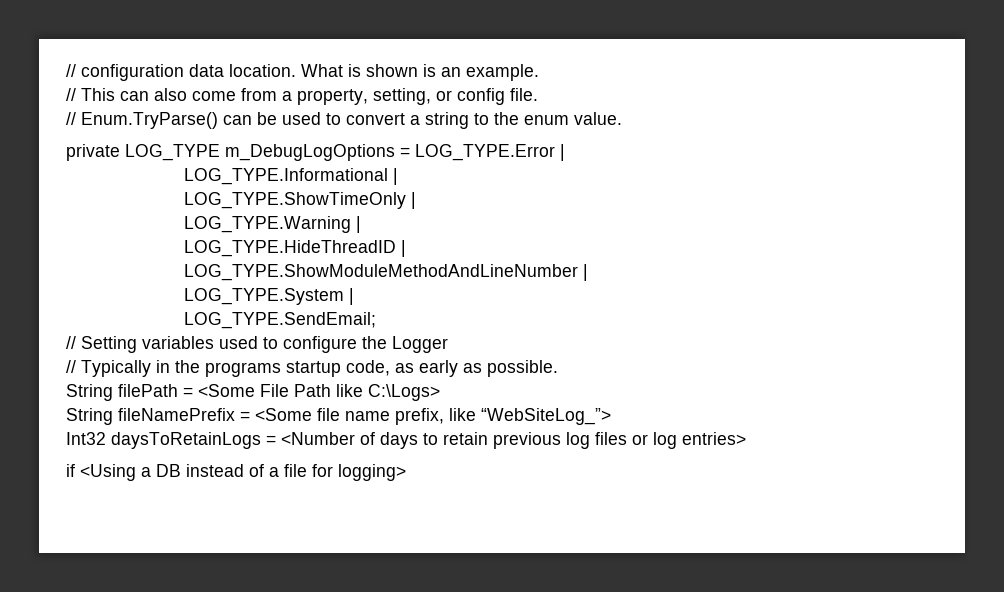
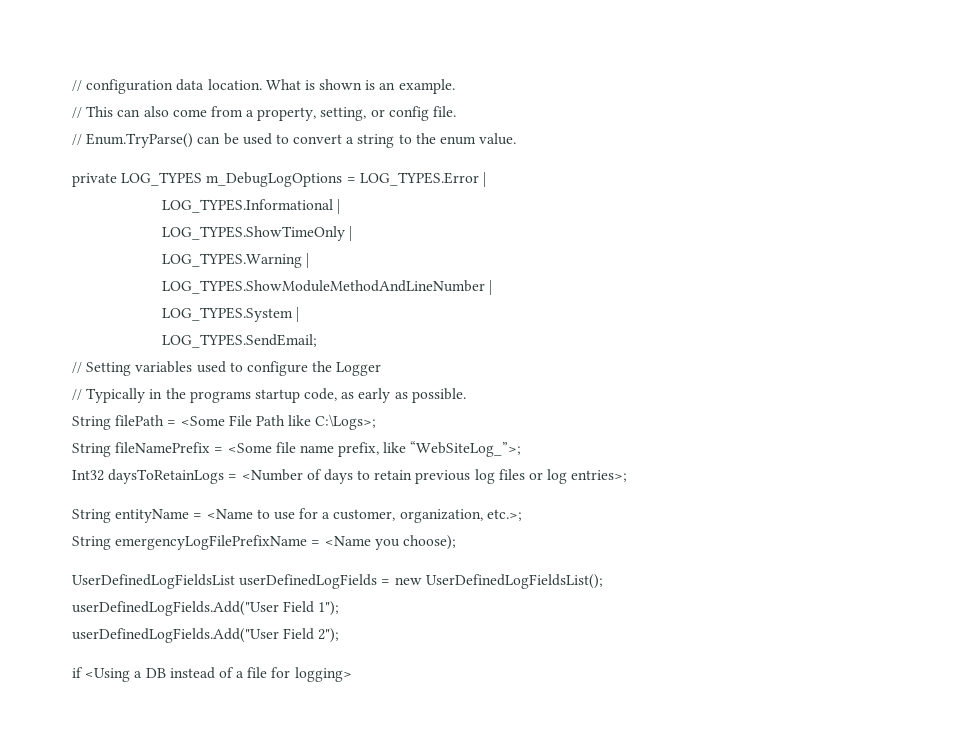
- private LOG_TYPE m_DebugLogOptions = LOG_TYPE.Error |
- LOG_TYPE.Informational |
- LOG_TYPE.ShowTimeOnly |
- LOG_TYPE.Warning |
- LOG_TYPE.HideThreadID |
- LOG_TYPE.ShowModuleMethodAndLineNumber |
- LOG_TYPE.System |
- LOG_TYPE.SendEmail;
+ private LOG_TYPES m_DebugLogOptions = LOG_TYPES.Error |
+ LOG_TYPES.Informational |
+ LOG_TYPES.ShowTimeOnly |
+ LOG_TYPES.Warning |
+ LOG_TYPES.ShowModuleMethodAndLineNumber |
+ LOG_TYPES.System |
+ LOG_TYPES.SendEmail;
- String filePath = <Some File Path like C:\Logs>
+ String filePath = <Some File Path like C:\Logs>;
- String fileNamePrefix = <Some file name prefix, like “WebSiteLog_”>
+ String fileNamePrefix = <Some file name prefix, like “WebSiteLog_”>;
- Int32 daysToRetainLogs = <Number of days to retain previous log files or log entries>
+ Int32 daysToRetainLogs = <Number of days to retain previous log files or log entries>;
+ String entityName = <Name to use for a customer, organization, etc.>;
+ String emergencyLogFilePrefixName = <Name you choose);
+ UserDefinedLogFieldsList userDefinedLogFields = new UserDefinedLogFieldsList();
+ userDefinedLogFields.Add("User Field 1");
+ userDefinedLogFields.Add("User Field 2");

